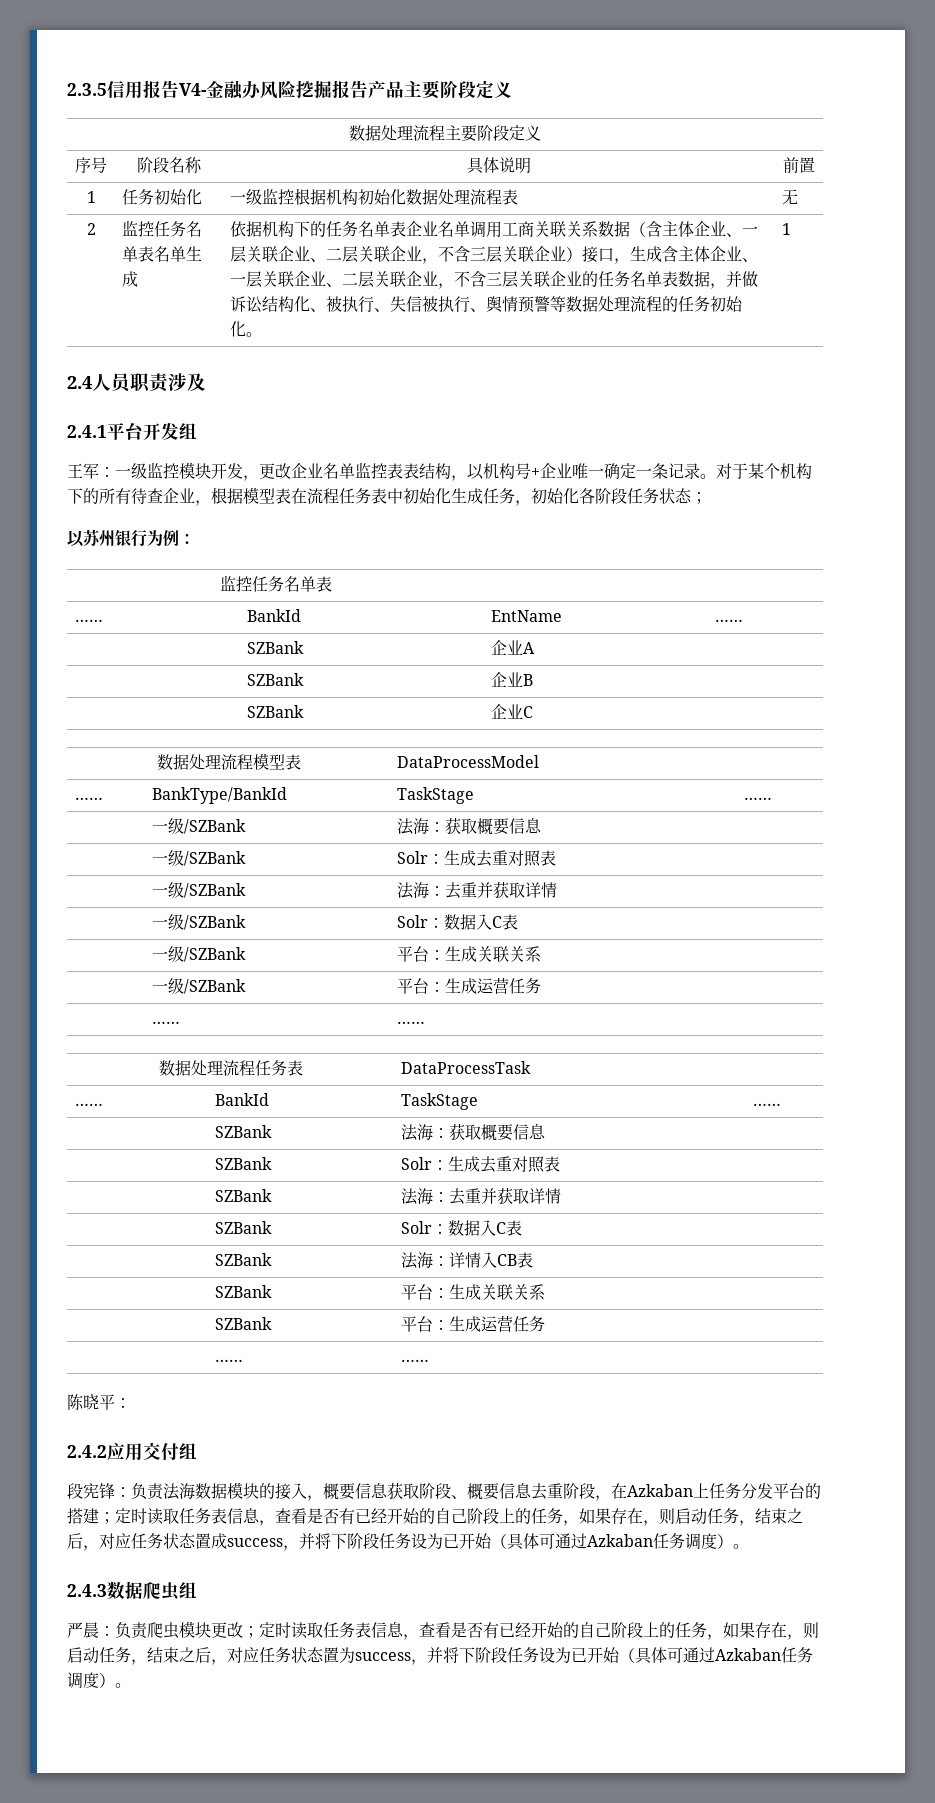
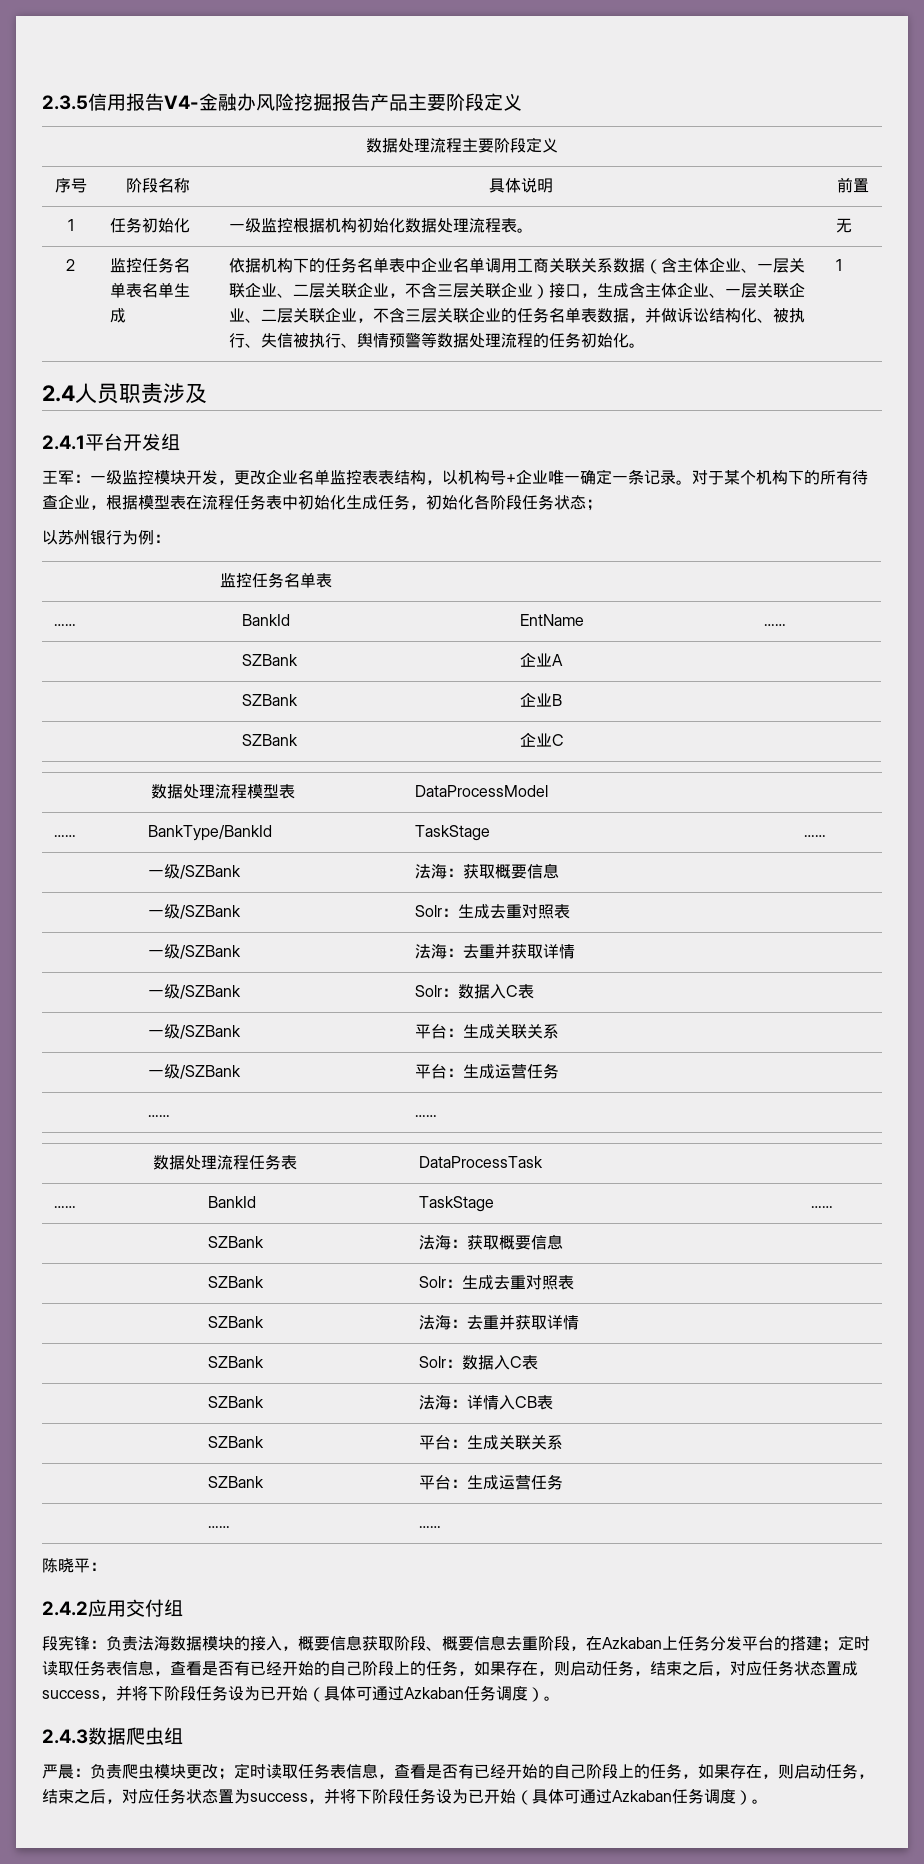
- 1 | 任务初始化 | 一级监控根据机构初始化数据处理流程表 | 无
+ 1 | 任务初始化 | 一级监控根据机构初始化数据处理流程表。 | 无
- 依据机构下的任务名单表企业名单调用工商关联关系数据（含主体企业、一层关联企业、二层关联企业，不含三层关联企业）接口，生成含主体企业、一层关联企业、二层关联企业，不含三层关联企业的任务名单表数据，并做诉讼结构化、被执行、失信被执行、舆情预警等数据处理流程的任务初始化。
+ 依据机构下的任务名单表中企业名单调用工商关联关系数据（含主体企业、一层关联企业、二层关联企业，不含三层关联企业）接口，生成含主体企业、一层关联企业、二层关联企业，不含三层关联企业的任务名单表数据，并做诉讼结构化、被执行、失信被执行、舆情预警等数据处理流程的任务初始化。

